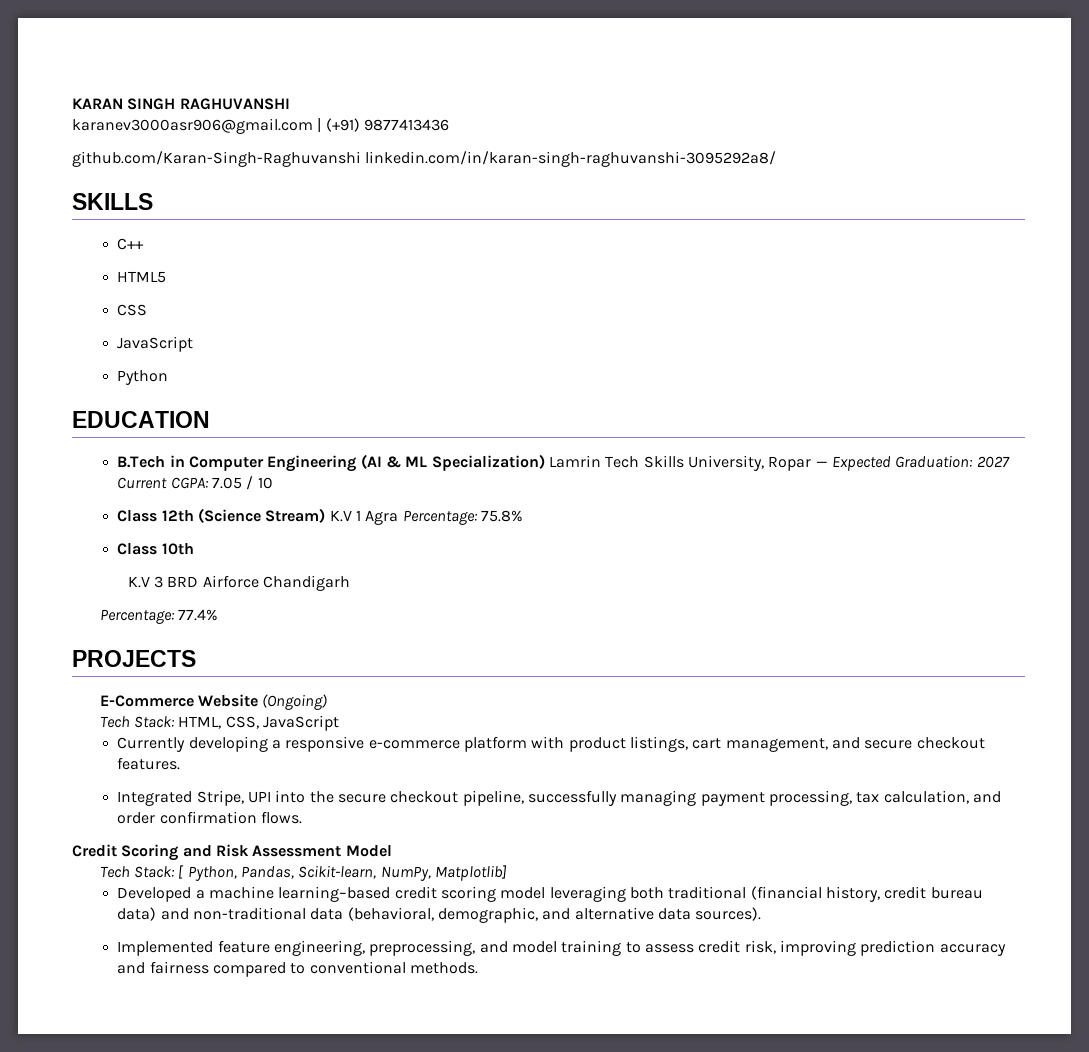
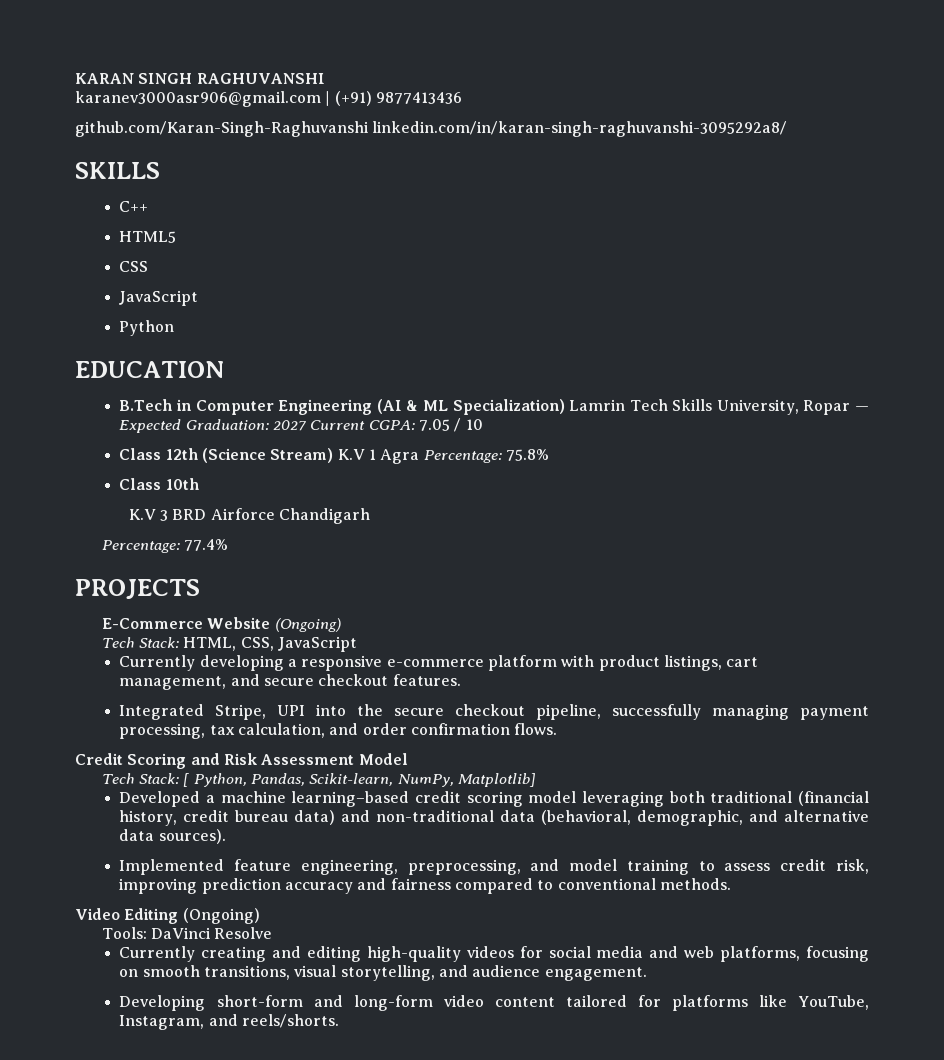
+ Video Editing (Ongoing)
+ Tools: DaVinci Resolve
+ Currently creating and editing high-quality videos for social media and web platforms, focusing on smooth transitions, visual storytelling, and audience engagement.
+ Developing short-form and long-form video content tailored for platforms like YouTube, Instagram, and reels/shorts.

